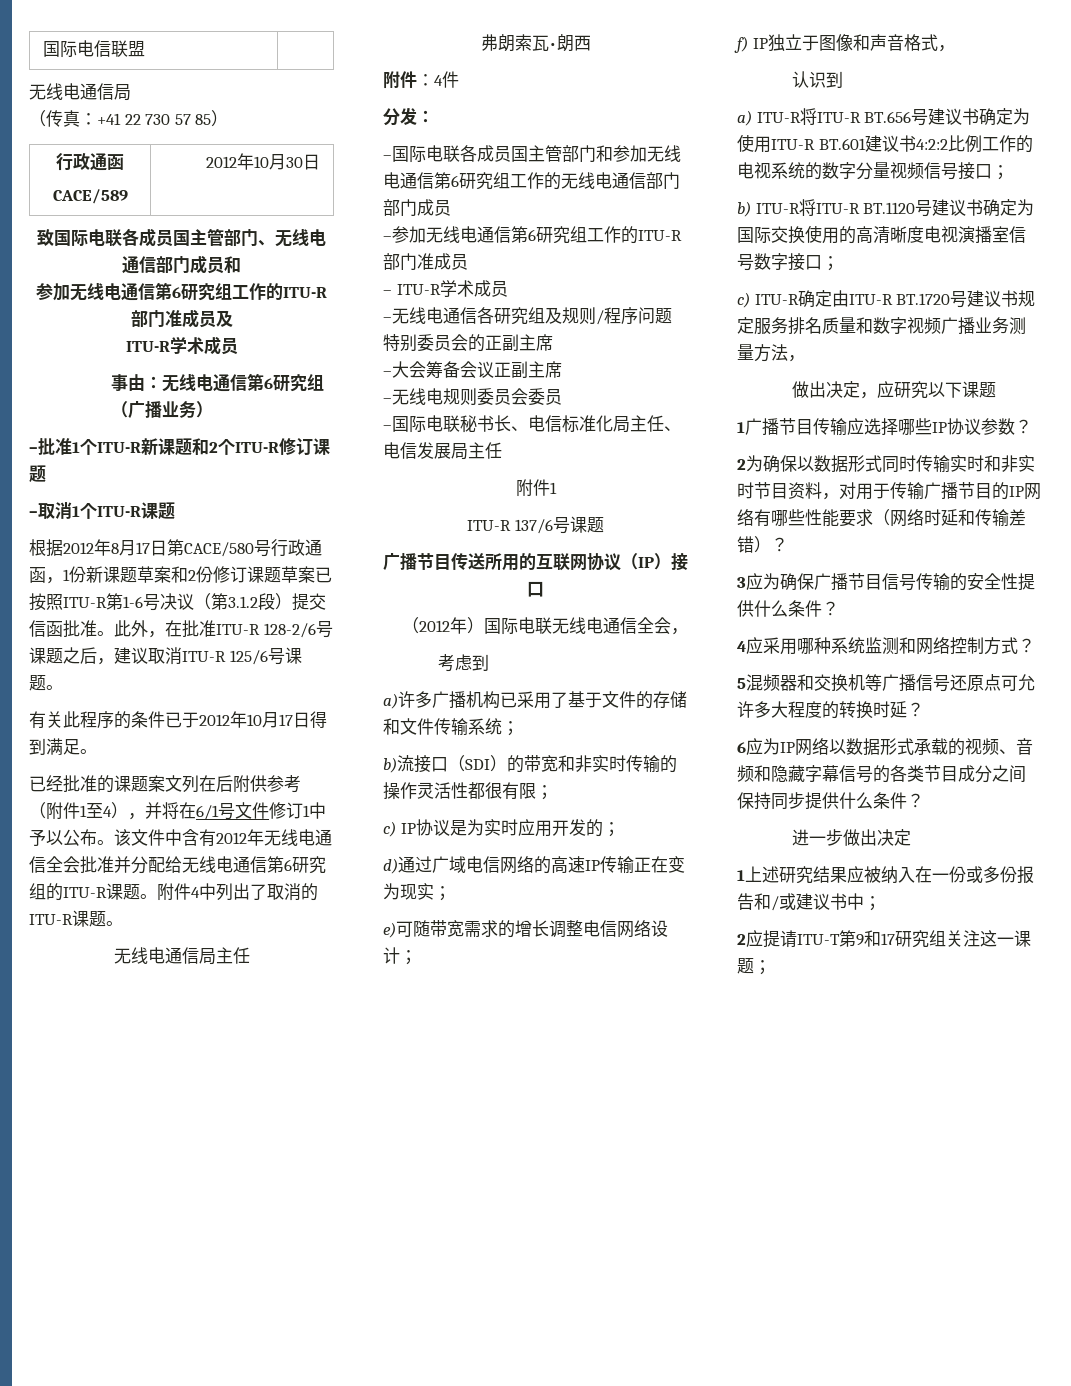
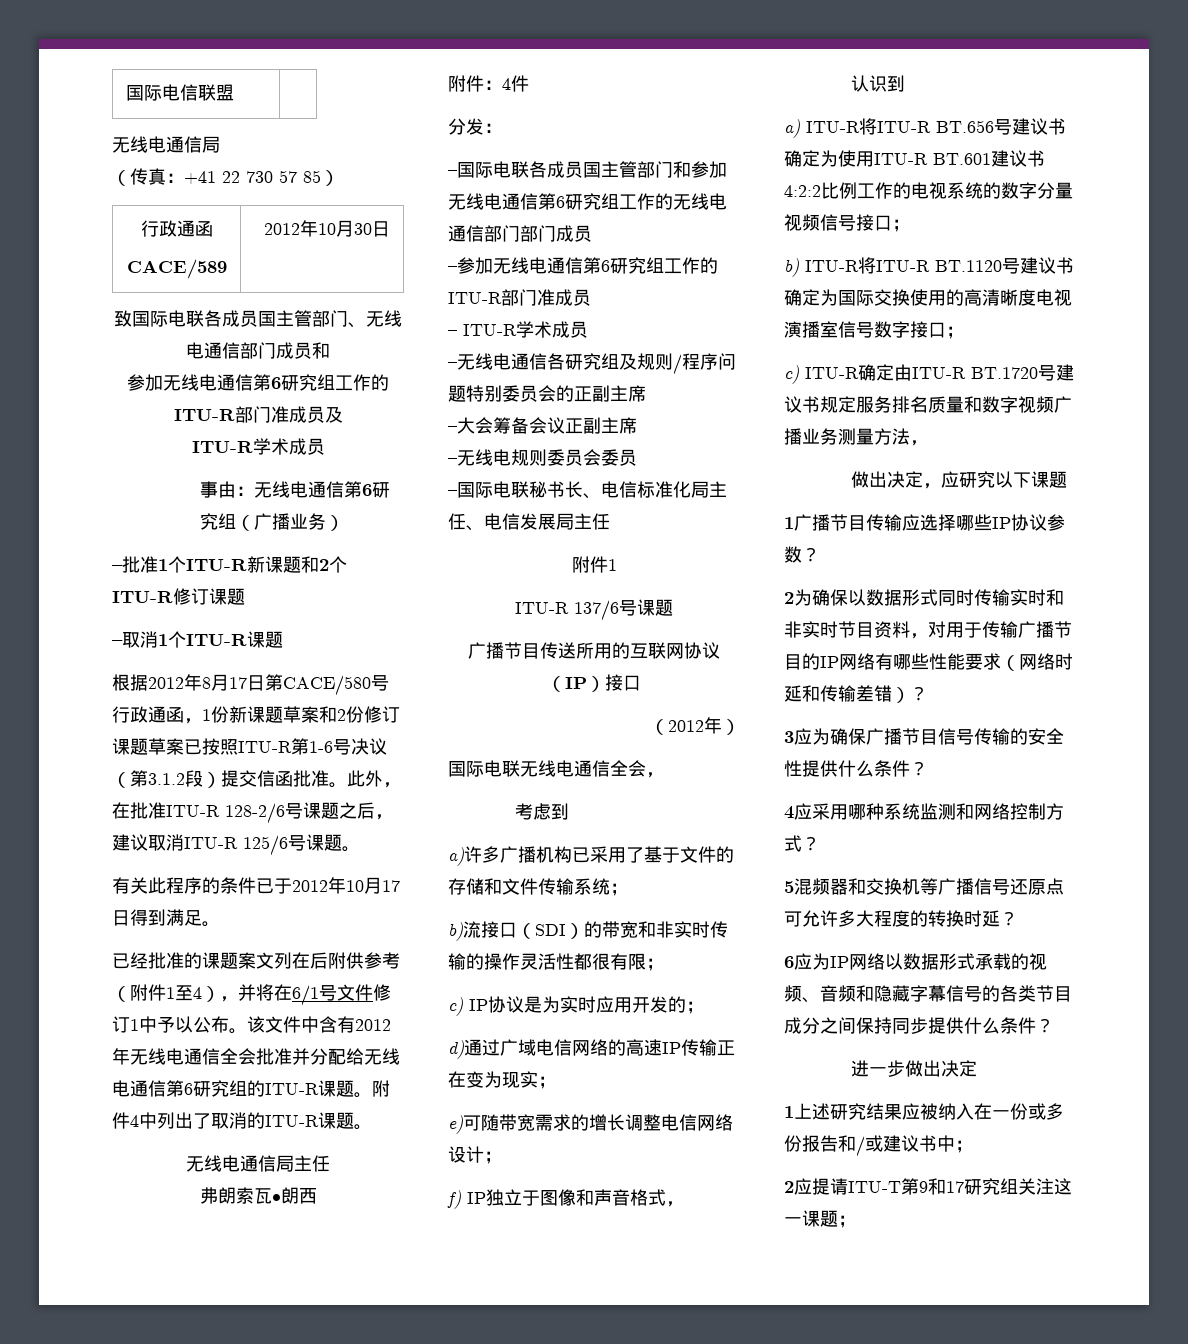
- （2012年）国际电联无线电通信全会，
+ （2012年）
+ 国际电联无线电通信全会，

